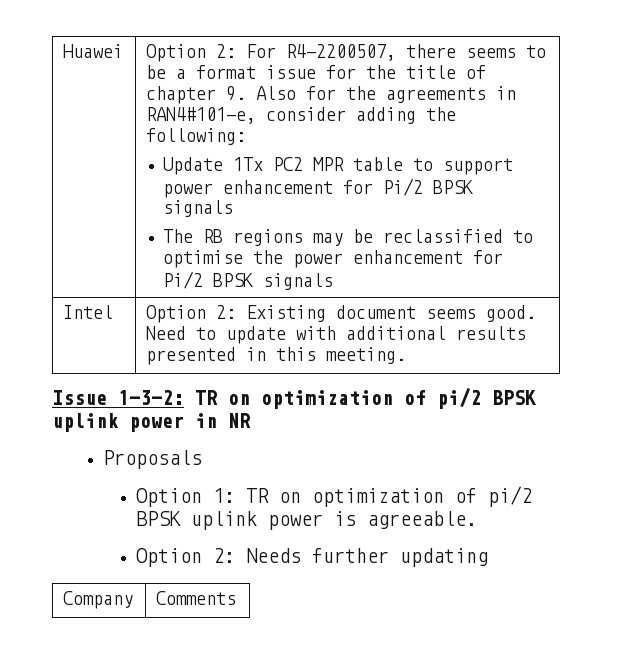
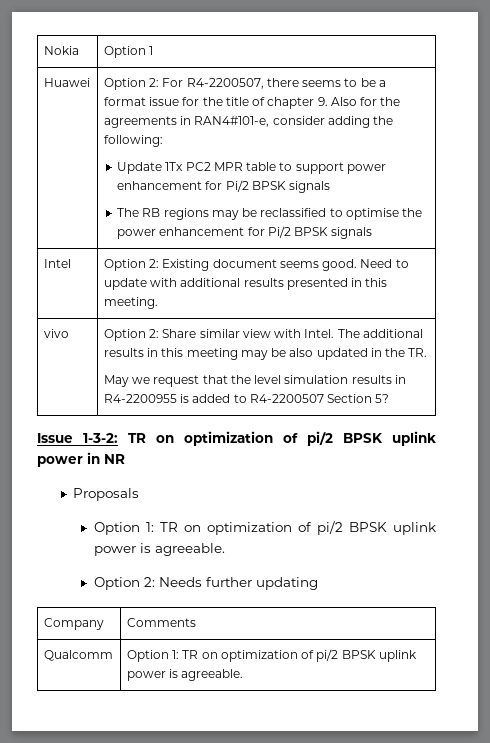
+ Nokia | Option 1
+ vivo | Option 2: Share similar view with Intel. The additional results in this meeting may be also updated in the TR.
+ May we request that the level simulation results in R4-2200955 is added to R4-2200507 Section 5?
+ Qualcomm | Option 1: TR on optimization of pi/2 BPSK uplink power is agreeable.

